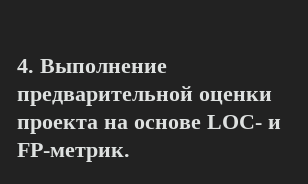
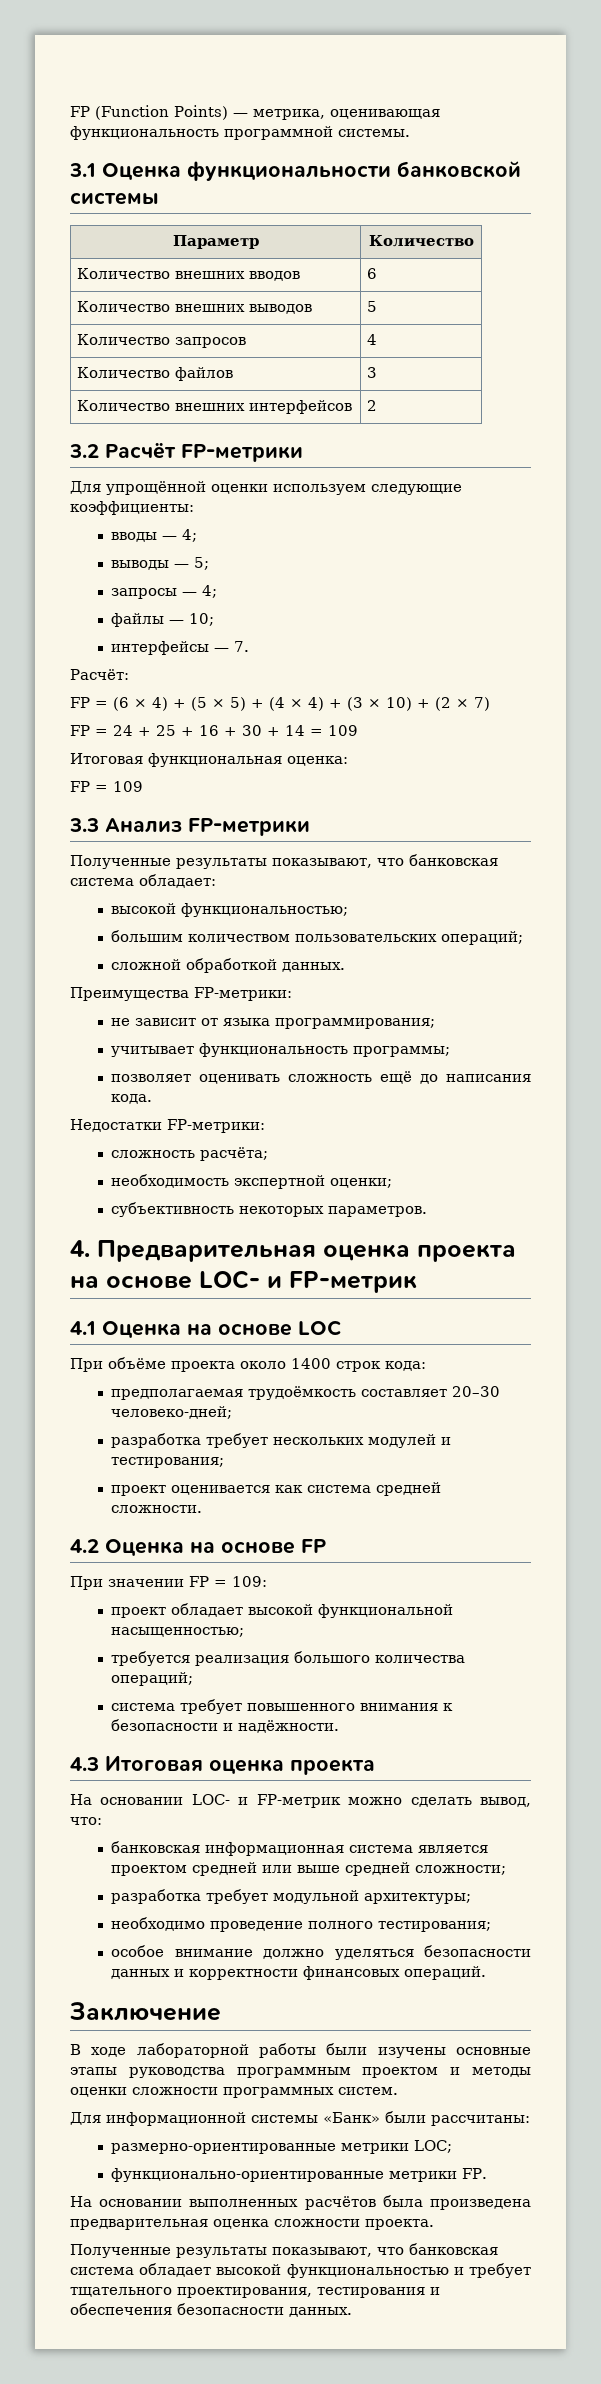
- 4. Выполнение предварительной оценки проекта на основе LOC- и FP-метрик.
+ FP (Function Points) — метрика, оценивающая функциональность программной системы.
+ 3.1 Оценка функциональности банковской системы
+ Параметр | Количество
+ Количество внешних вводов | 6
+ Количество внешних выводов | 5
+ Количество запросов | 4
+ Количество файлов | 3
+ Количество внешних интерфейсов | 2
+ 3.2 Расчёт FP-метрики
+ Для упрощённой оценки используем следующие коэффициенты:
+ вводы — 4;
+ выводы — 5;
+ запросы — 4;
+ файлы — 10;
+ интерфейсы — 7.
+ Расчёт:
+ FP = (6 × 4) + (5 × 5) + (4 × 4) + (3 × 10) + (2 × 7)
+ FP = 24 + 25 + 16 + 30 + 14 = 109
+ Итоговая функциональная оценка:
+ FP = 109
+ 3.3 Анализ FP-метрики
+ Полученные результаты показывают, что банковская система обладает:
+ высокой функциональностью;
+ большим количеством пользовательских операций;
+ сложной обработкой данных.
+ Преимущества FP-метрики:
+ не зависит от языка программирования;
+ учитывает функциональность программы;
+ позволяет оценивать сложность ещё до написания кода.
+ Недостатки FP-метрики:
+ сложность расчёта;
+ необходимость экспертной оценки;
+ субъективность некоторых параметров.
+ 4. Предварительная оценка проекта на основе LOC- и FP-метрик
+ 4.1 Оценка на основе LOC
+ При объёме проекта около 1400 строк кода:
+ предполагаемая трудоёмкость составляет 20–30 человеко-дней;
+ разработка требует нескольких модулей и тестирования;
+ проект оценивается как система средней сложности.
+ 4.2 Оценка на основе FP
+ При значении FP = 109:
+ проект обладает высокой функциональной насыщенностью;
+ требуется реализация большого количества операций;
+ система требует повышенного внимания к безопасности и надёжности.
+ 4.3 Итоговая оценка проекта
+ На основании LOC- и FP-метрик можно сделать вывод, что:
+ банковская информационная система является проектом средней или выше средней сложности;
+ разработка требует модульной архитектуры;
+ необходимо проведение полного тестирования;
+ особое внимание должно уделяться безопасности данных и корректности финансовых операций.
+ Заключение
+ В ходе лабораторной работы были изучены основные этапы руководства программным проектом и методы оценки сложности программных систем.
+ Для информационной системы «Банк» были рассчитаны:
+ размерно-ориентированные метрики LOC;
+ функционально-ориентированные метрики FP.
+ На основании выполненных расчётов была произведена предварительная оценка сложности проекта.
+ Полученные результаты показывают, что банковская система обладает высокой функциональностью и требует тщательного проектирования, тестирования и обеспечения безопасности данных.

